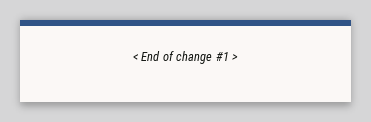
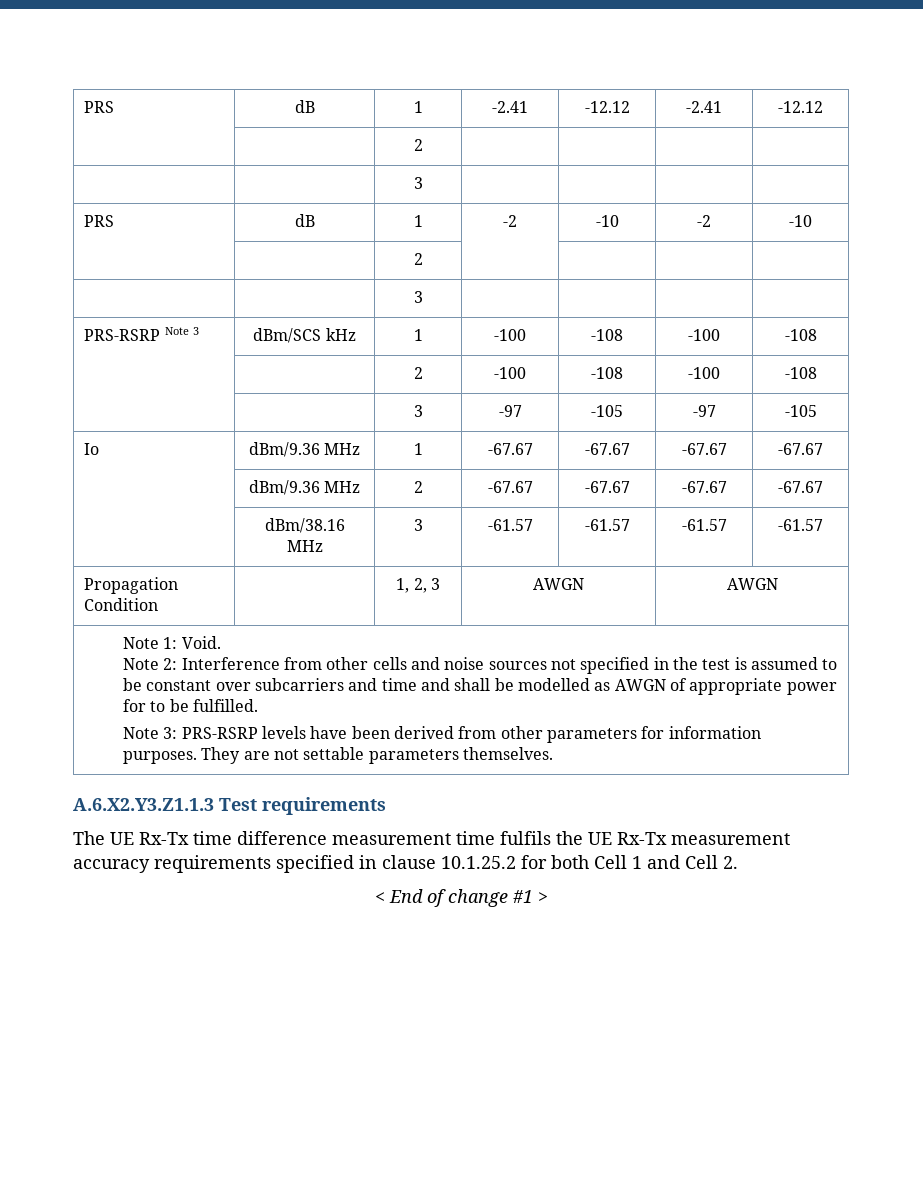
+ PRS | dB | 1 | -2.41 | -12.12 | -2.41 | -12.12
+ | | 2 | | | |
+ | | 3 | | | |
+ PRS | dB | 1 | -2 | -10 | -2 | -10
+ | | 2 | | | |
+ | | 3 | | | |
+ PRS-RSRP Note 3 | dBm/SCS kHz | 1 | -100 | -108 | -100 | -108
+ | | 2 | -100 | -108 | -100 | -108
+ | | 3 | -97 | -105 | -97 | -105
+ Io | dBm/9.36 MHz | 1 | -67.67 | -67.67 | -67.67 | -67.67
+ | dBm/9.36 MHz | 2 | -67.67 | -67.67 | -67.67 | -67.67
+ | dBm/38.16 MHz | 3 | -61.57 | -61.57 | -61.57 | -61.57
+ Propagation Condition | | 1, 2, 3 | AWGN | AWGN
+ Note 1: Void.
+ Note 2: Interference from other cells and noise sources not specified in the test is assumed to be constant over subcarriers and time and shall be modelled as AWGN of appropriate power for to be fulfilled.
+ Note 3: PRS-RSRP levels have been derived from other parameters for information purposes. They are not settable parameters themselves.
+ A.6.X2.Y3.Z1.1.3 Test requirements
+ The UE Rx-Tx time difference measurement time fulfils the UE Rx-Tx measurement accuracy requirements specified in clause 10.1.25.2 for both Cell 1 and Cell 2.

